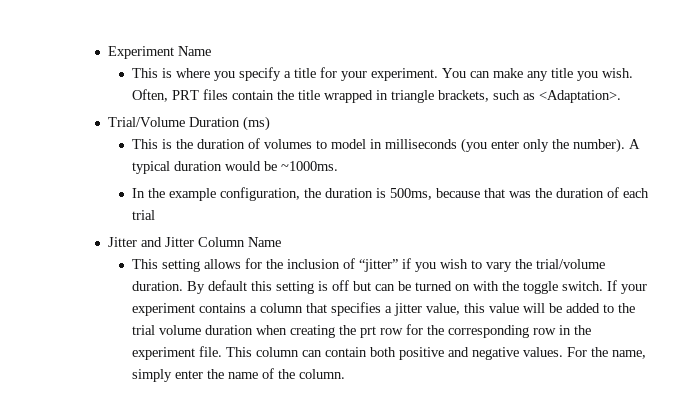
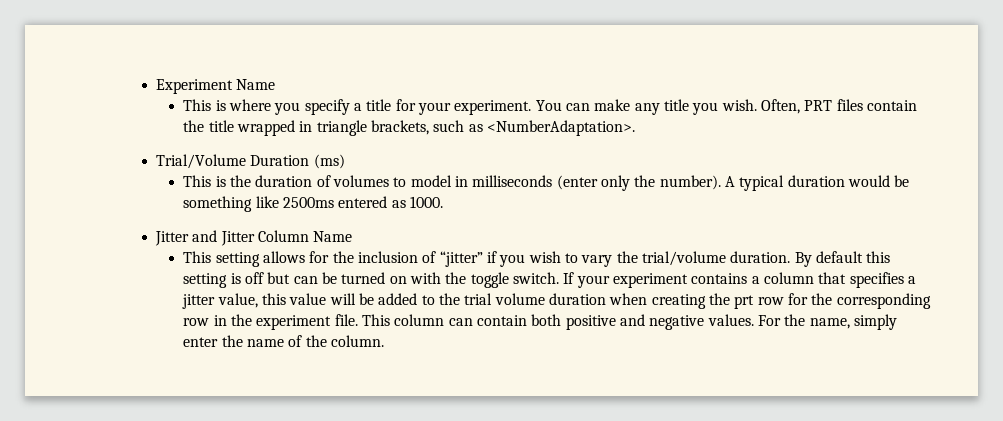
- Often, PRT files contain the title wrapped in triangle brackets, such as <Adaptation>.
+ Often, PRT files contain the title wrapped in triangle brackets, such as <NumberAdaptation>.
- This is the duration of volumes to model in milliseconds (you enter only the number).
+ This is the duration of volumes to model in milliseconds (enter only the number).
- A typical duration would be ~1000ms.
- In the example configuration, the duration is 500ms, because that was the duration of each trial
+ A typical duration would be something like 2500ms entered as 1000.

